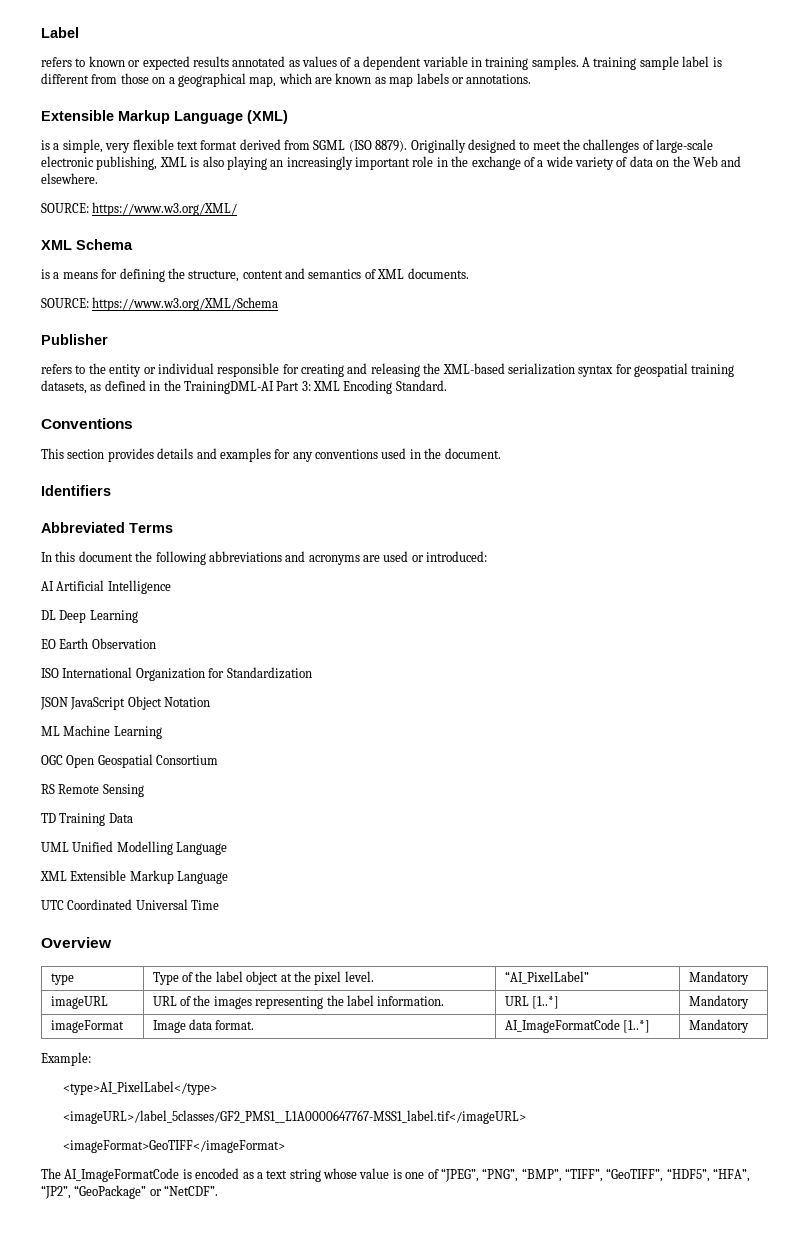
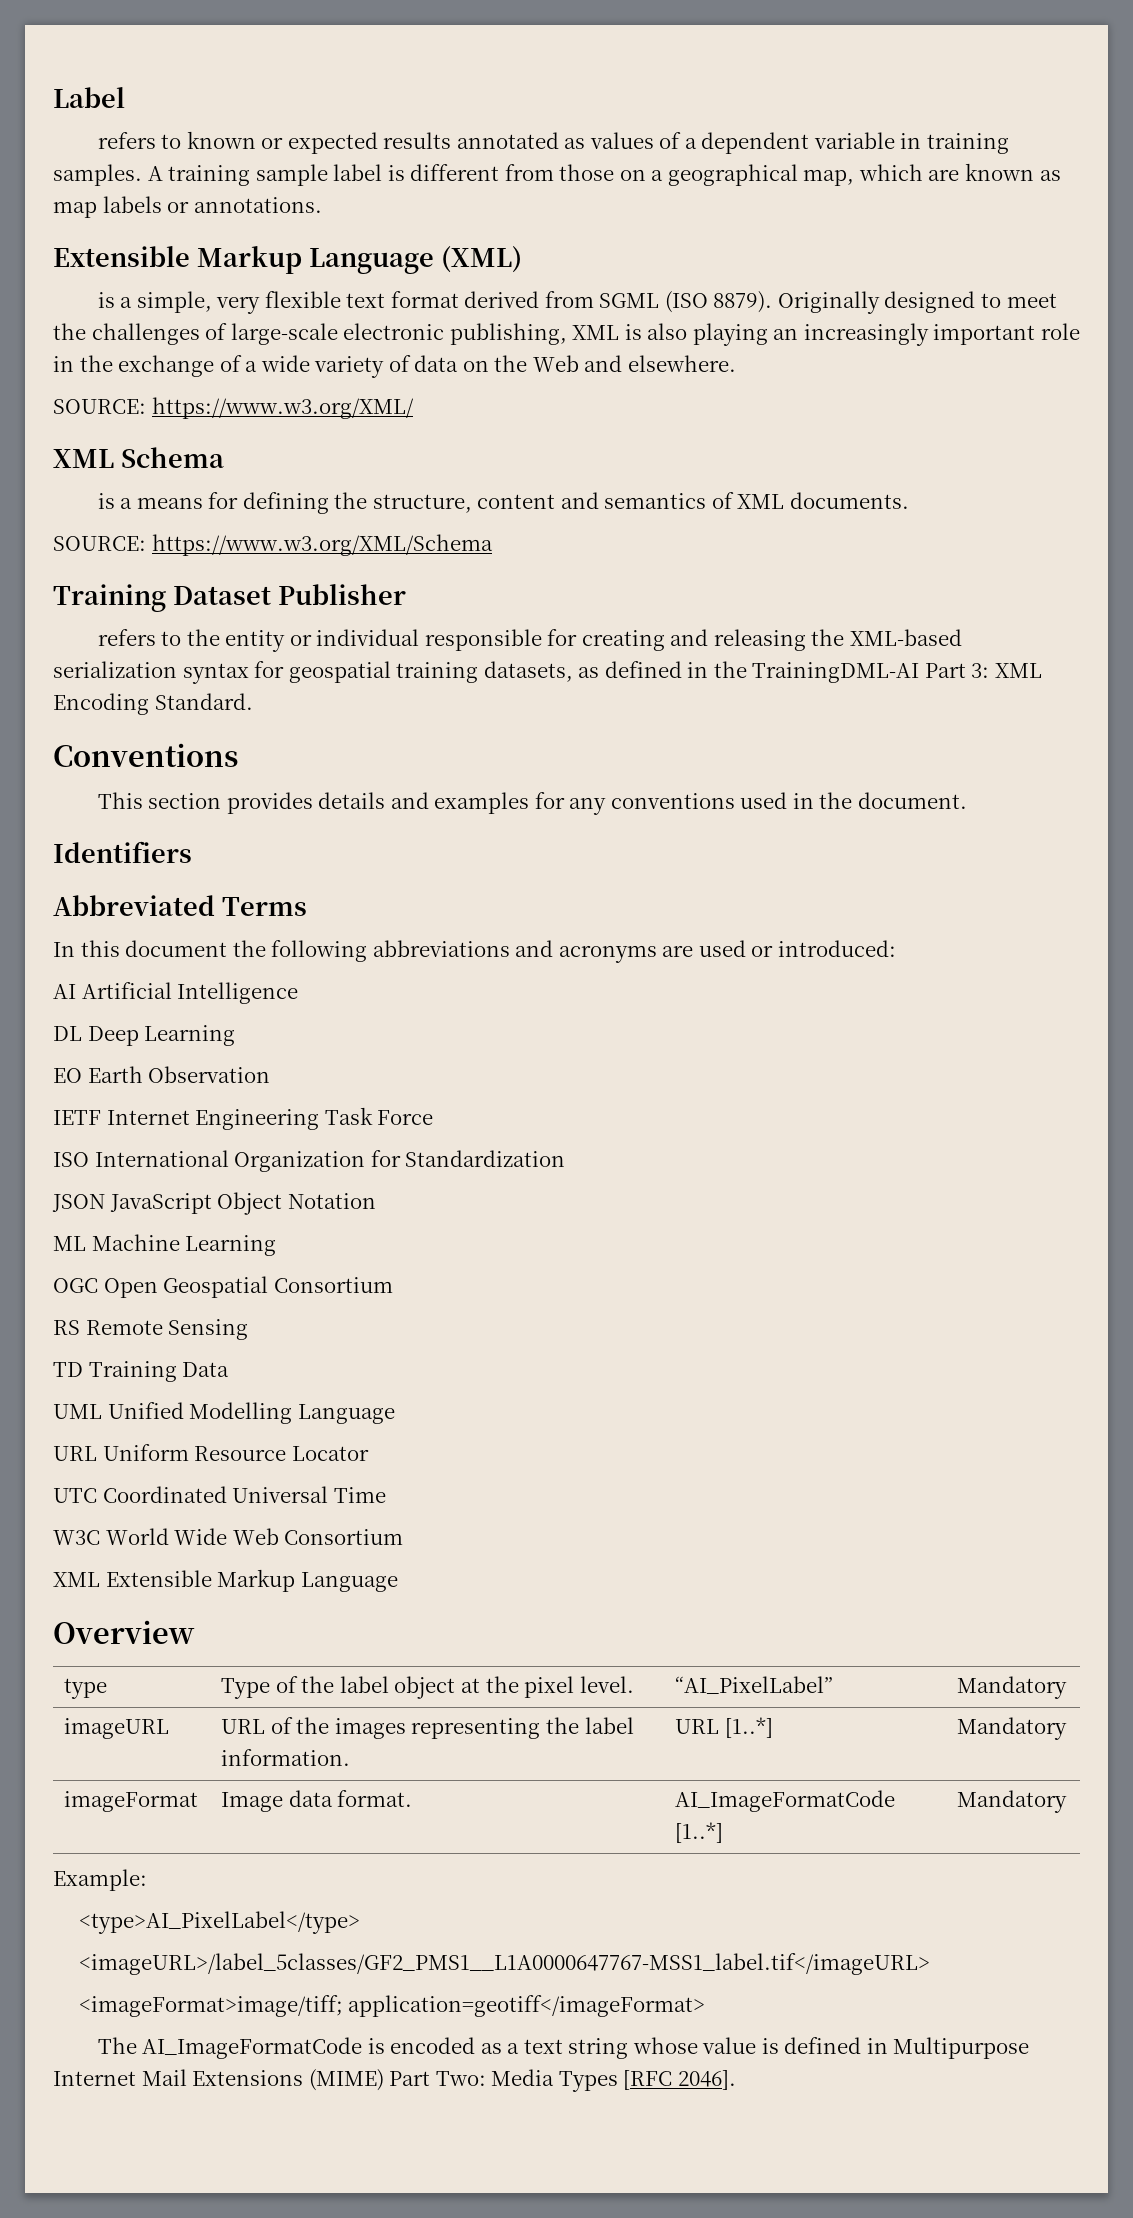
- Publisher
+ Training Dataset Publisher
+ IETF Internet Engineering Task Force
- XML Extensible Markup Language
+ URL Uniform Resource Locator
+ W3C World Wide Web Consortium
+ XML Extensible Markup Language
- <imageFormat>GeoTIFF</imageFormat>
+ <imageFormat>image/tiff; application=geotiff</imageFormat>
- The AI_ImageFormatCode is encoded as a text string whose value is one of “JPEG”, “PNG”, “BMP”, “TIFF”, “GeoTIFF”, “HDF5”, “HFA”, “JP2”, “GeoPackage” or “NetCDF”.
+ The AI_ImageFormatCode is encoded as a text string whose value is defined in Multipurpose Internet Mail Extensions (MIME) Part Two: Media Types [RFC 2046].

